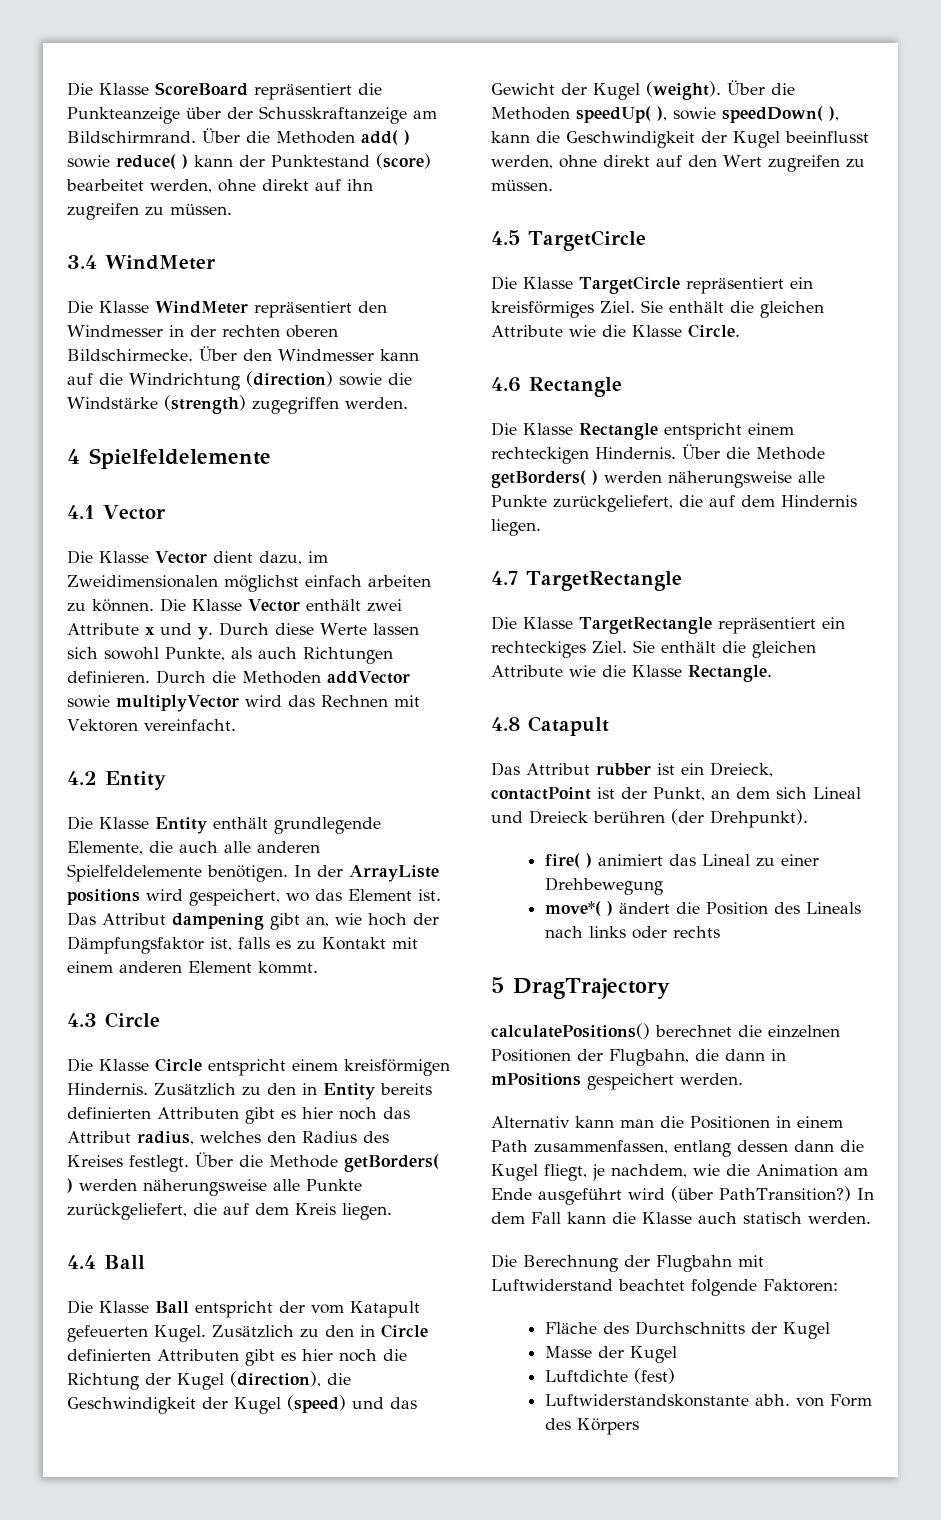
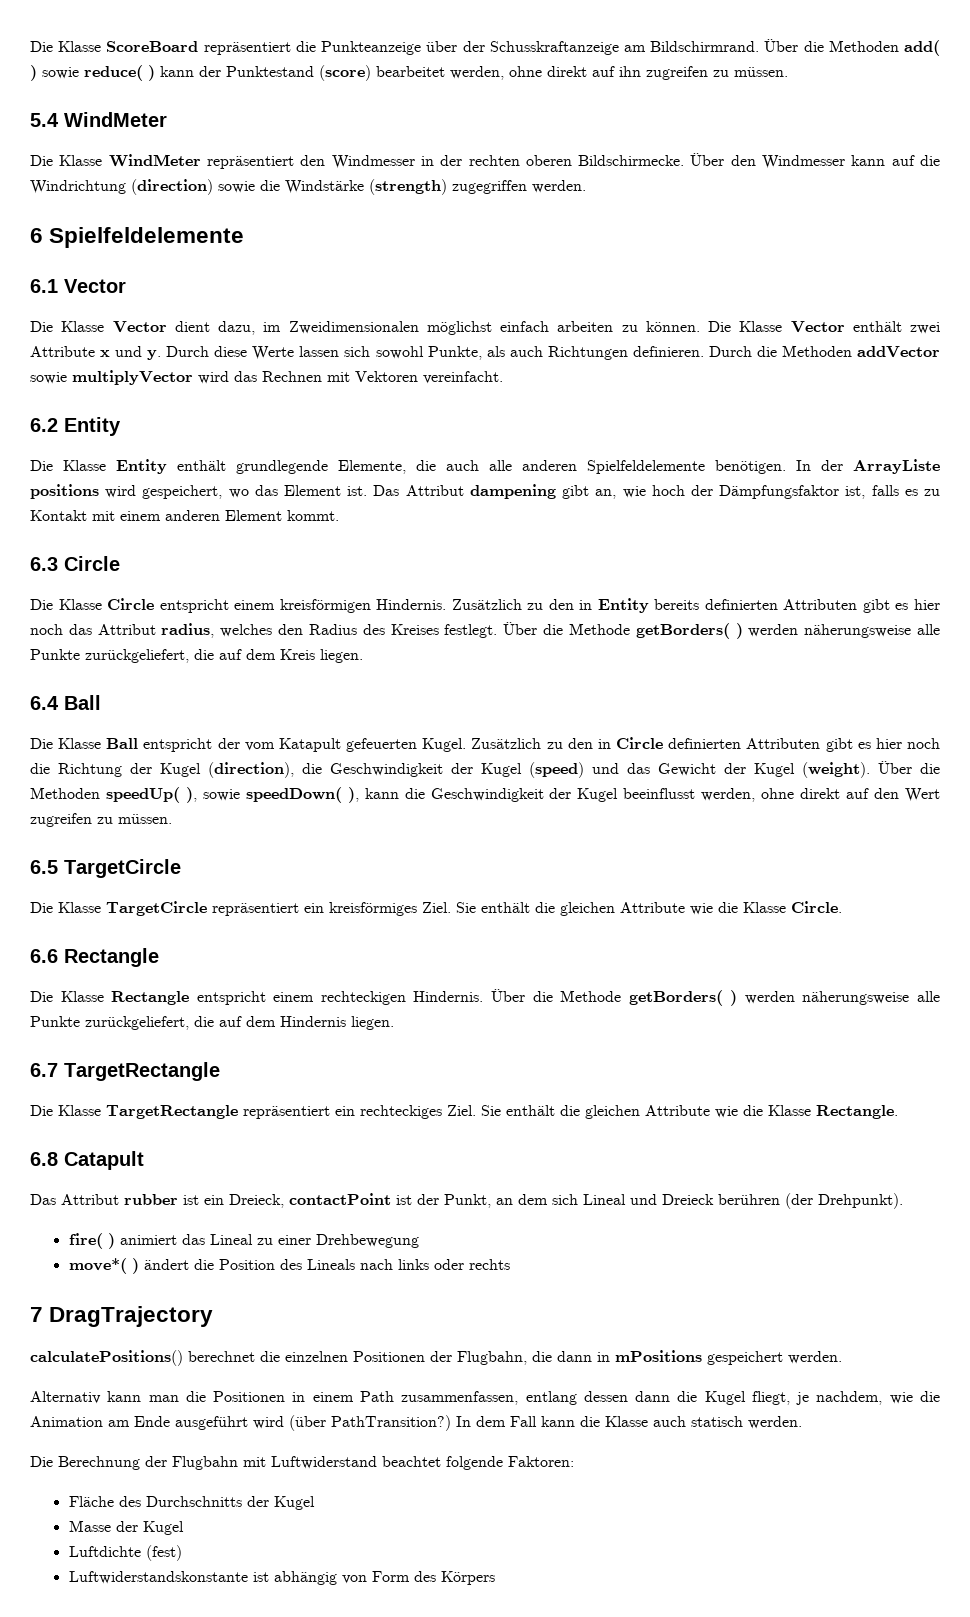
- 3.4 WindMeter
+ 5.4 WindMeter
- 4 Spielfeldelemente
+ 6 Spielfeldelemente
- 4.1 Vector
+ 6.1 Vector
- 4.2 Entity
+ 6.2 Entity
- 4.3 Circle
+ 6.3 Circle
- 4.4 Ball
+ 6.4 Ball
- 4.5 TargetCircle
+ 6.5 TargetCircle
- 4.6 Rectangle
+ 6.6 Rectangle
- 4.7 TargetRectangle
+ 6.7 TargetRectangle
- 4.8 Catapult
+ 6.8 Catapult
- 5 DragTrajectory
+ 7 DragTrajectory
- Luftwiderstandskonstante abh. von Form des Körpers
+ Luftwiderstandskonstante ist abhängig von Form des Körpers

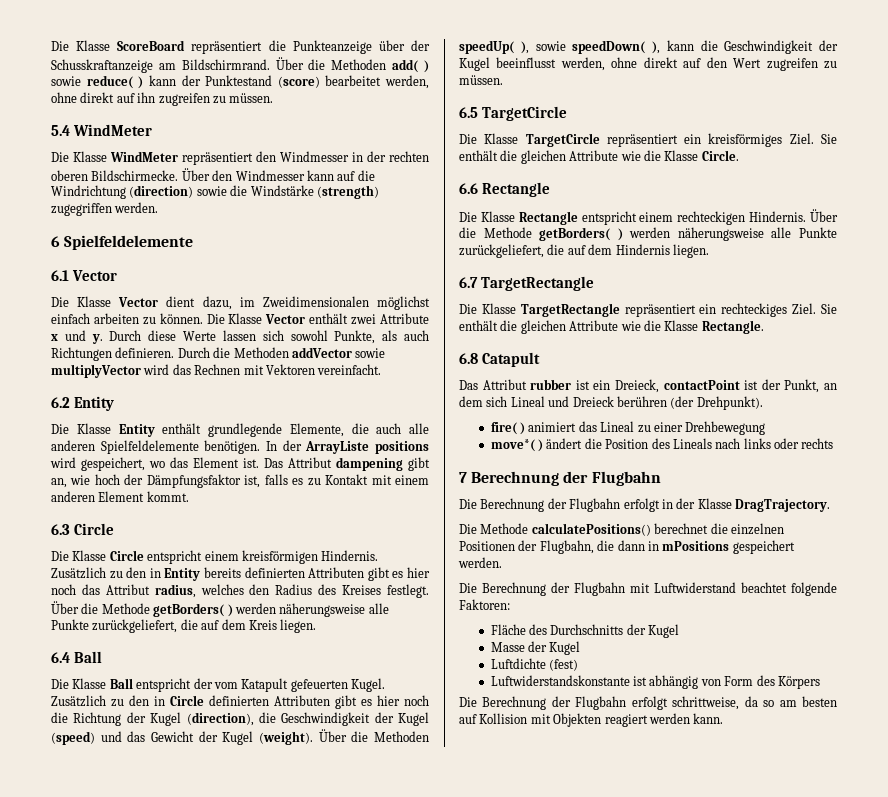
- 7 DragTrajectory
- calculatePositions() berechnet die einzelnen Positionen der Flugbahn, die dann in mPositions gespeichert werden.
+ 7 Berechnung der Flugbahn
+ Die Berechnung der Flugbahn erfolgt in der Klasse DragTrajectory.
+ Die Methode calculatePositions() berechnet die einzelnen Positionen der Flugbahn, die dann in mPositions gespeichert werden.
- Alternativ kann man die Positionen in einem Path zusammenfassen, entlang dessen dann die Kugel fliegt, je nachdem, wie die Animation am Ende ausgeführt wird (über PathTransition?) In dem Fall kann die Klasse auch statisch werden.
+ Die Berechnung der Flugbahn erfolgt schrittweise, da so am besten auf Kollision mit Objekten reagiert werden kann.

